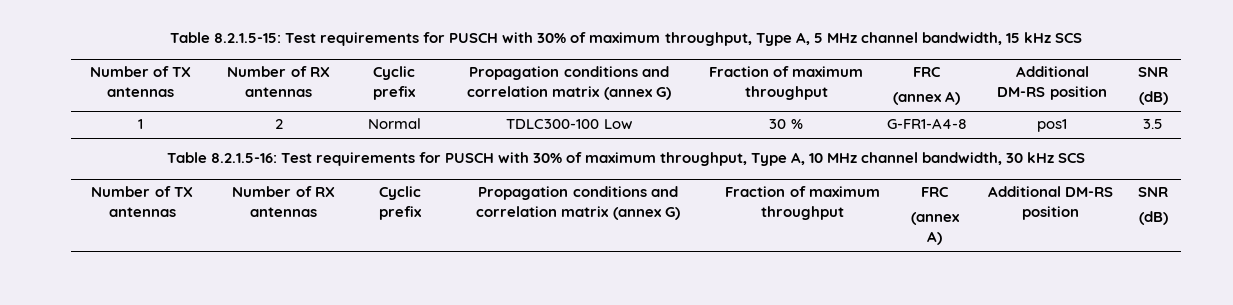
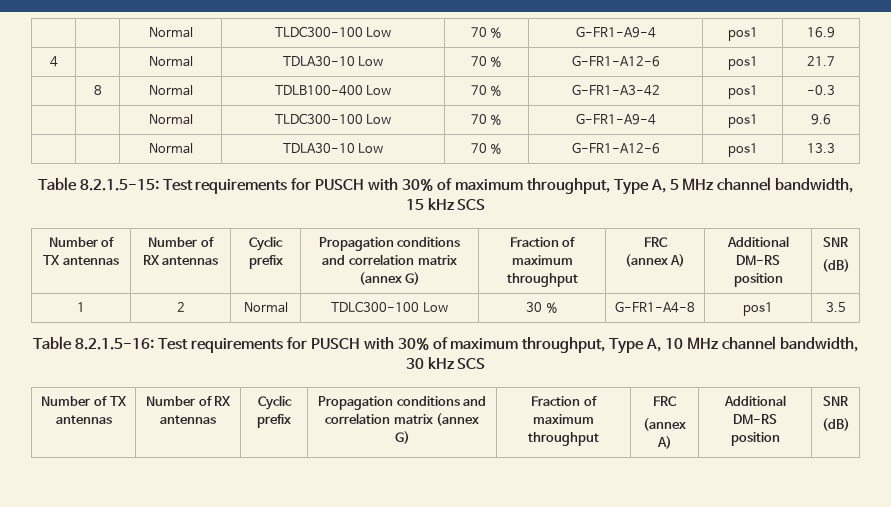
+ | | Normal | TLDC300-100 Low | 70 % | G-FR1-A9-4 | pos1 | 16.9
+ 4 | | Normal | TDLA30-10 Low | 70 % | G-FR1-A12-6 | pos1 | 21.7
+ | 8 | Normal | TDLB100-400 Low | 70 % | G-FR1-A3-42 | pos1 | -0.3
+ | | Normal | TLDC300-100 Low | 70 % | G-FR1-A9-4 | pos1 | 9.6
+ | | Normal | TDLA30-10 Low | 70 % | G-FR1-A12-6 | pos1 | 13.3

